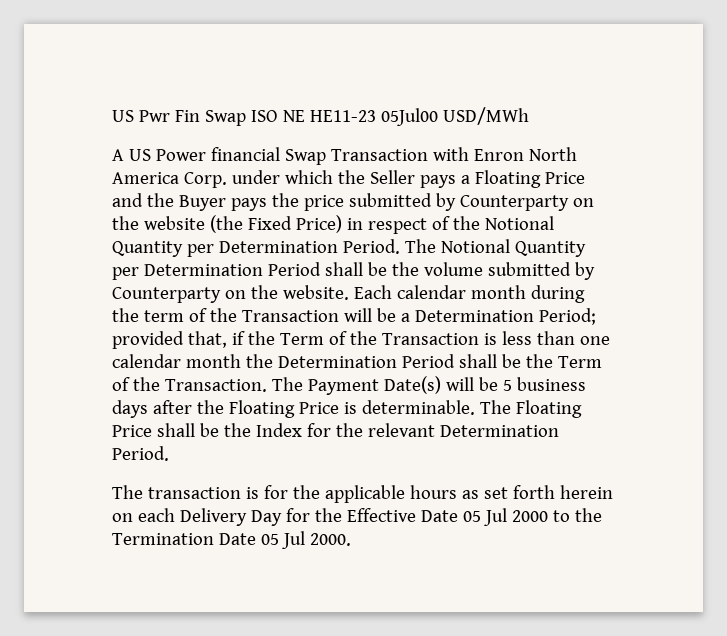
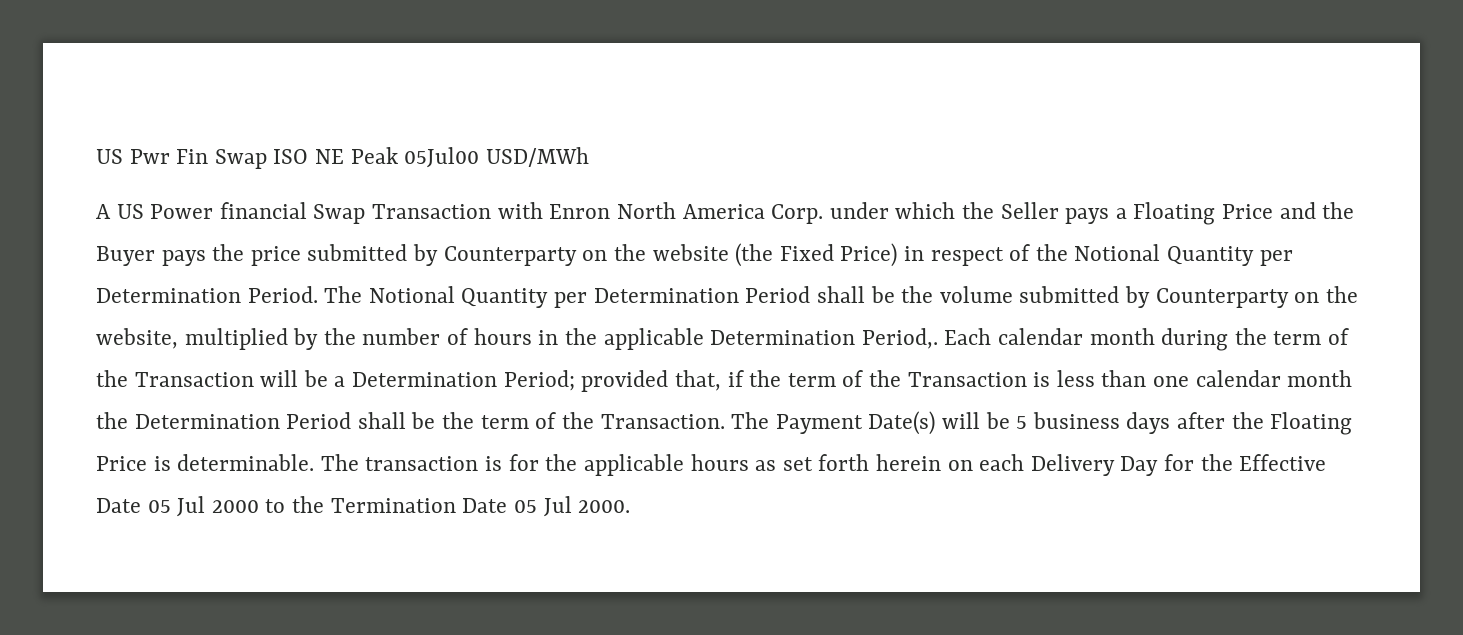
- US Pwr Fin Swap ISO NE HE11-23 05Jul00 USD/MWh
+ US Pwr Fin Swap ISO NE Peak 05Jul00 USD/MWh
- The Notional Quantity per Determination Period shall be the volume submitted by Counterparty on the website.
+ The Notional Quantity per Determination Period shall be the volume submitted by Counterparty on the website, multiplied by the number of hours in the applicable Determination Period,.
- Each calendar month during the term of the Transaction will be a Determination Period; provided that, if the Term of the Transaction is less than one calendar month the Determination Period shall be the Term of the Transaction.
+ Each calendar month during the term of the Transaction will be a Determination Period; provided that, if the term of the Transaction is less than one calendar month the Determination Period shall be the term of the Transaction.
- The Floating Price shall be the Index for the relevant Determination Period.

